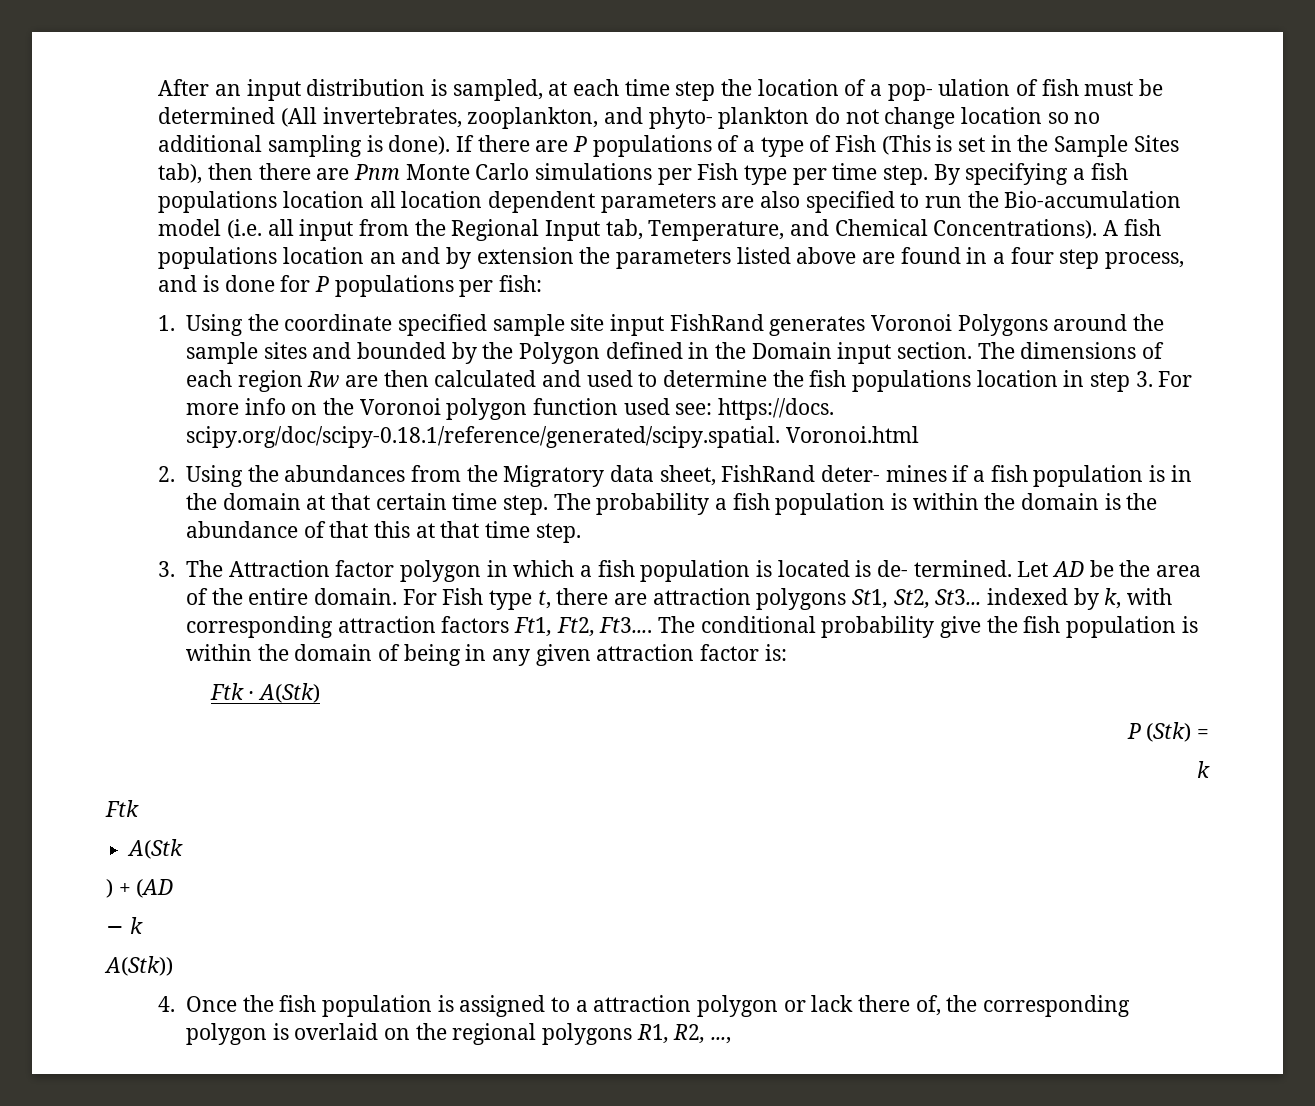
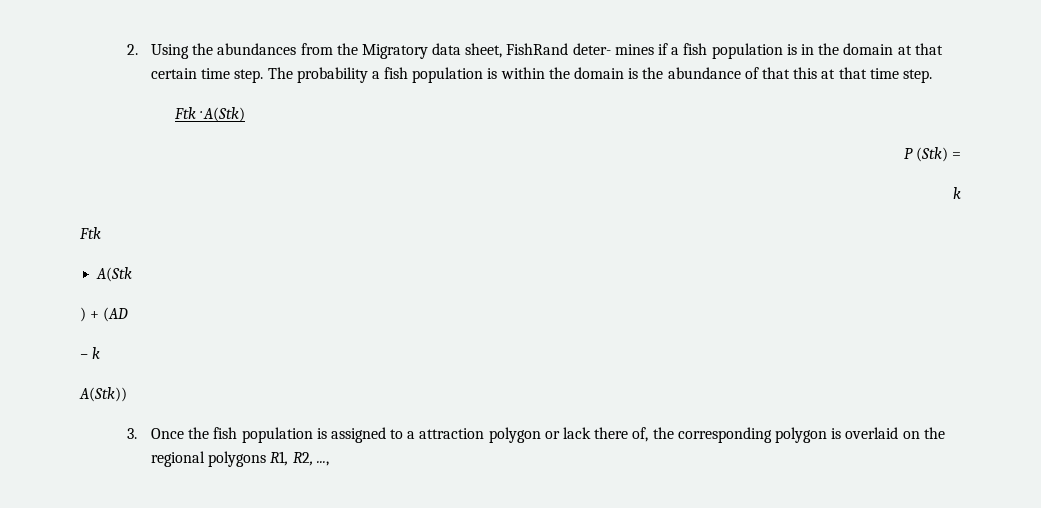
- After an input distribution is sampled, at each time step the location of a pop- ulation of fish must be determined (All invertebrates, zooplankton, and phyto- plankton do not change location so no additional sampling is done). If there are P populations of a type of Fish (This is set in the Sample Sites tab), then there are Pnm Monte Carlo simulations per Fish type per time step. By specifying a fish populations location all location dependent parameters are also specified to run the Bio-accumulation model (i.e. all input from the Regional Input tab, Temperature, and Chemical Concentrations). A fish populations location an and by extension the parameters listed above are found in a four step process, and is done for P populations per fish:
- 1. Using the coordinate specified sample site input FishRand generates Voronoi Polygons around the sample sites and bounded by the Polygon defined in the Domain input section. The dimensions of each region Rw are then calculated and used to determine the fish populations location in step 3. For more info on the Voronoi polygon function used see: https://docs. scipy.org/doc/scipy-0.18.1/reference/generated/scipy.spatial. Voronoi.html
- 3. The Attraction factor polygon in which a fish population is located is de- termined. Let AD be the area of the entire domain. For Fish type t, there are attraction polygons St1, St2, St3... indexed by k, with corresponding attraction factors Ft1, Ft2, Ft3.... The conditional probability give the fish population is within the domain of being in any given attraction factor is:
- 4. Once the fish population is assigned to a attraction polygon or lack there of, the corresponding polygon is overlaid on the regional polygons R1, R2, ...,
+ 3. Once the fish population is assigned to a attraction polygon or lack there of, the corresponding polygon is overlaid on the regional polygons R1, R2, ...,

